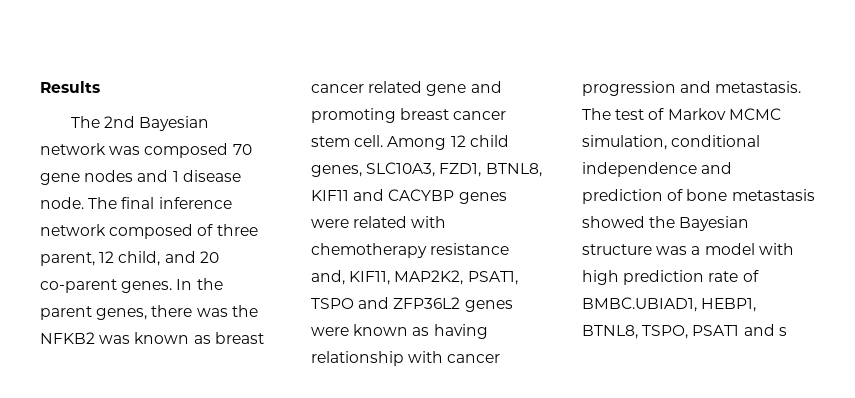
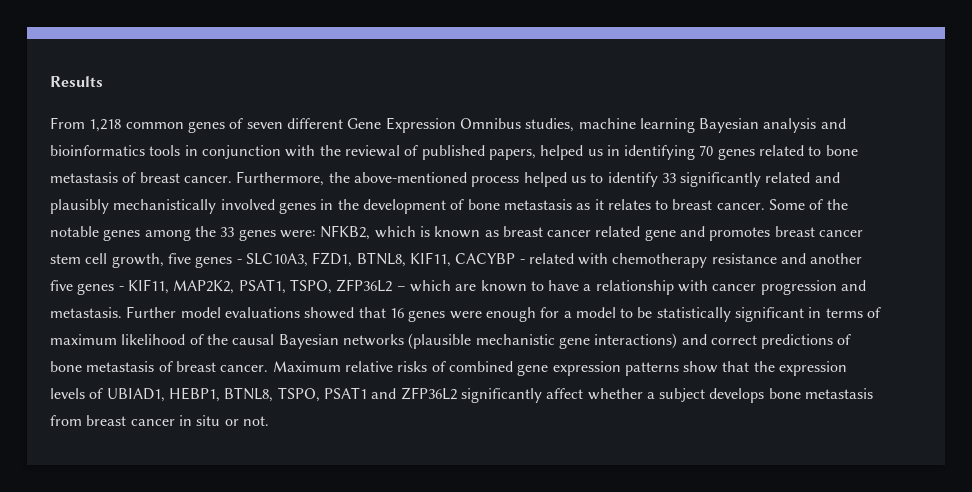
- The 2nd Bayesian network was composed 70 gene nodes and 1 disease node. The final inference network composed of three parent, 12 child, and 20 co-parent genes. In the parent genes, there was the NFKB2 was known as breast cancer related gene and promoting breast cancer stem cell. Among 12 child genes, SLC10A3, FZD1, BTNL8, KIF11 and CACYBP genes were related with chemotherapy resistance and, KIF11, MAP2K2, PSAT1, TSPO and ZFP36L2 genes were known as having relationship with cancer progression and metastasis.
+ From 1,218 common genes of seven different Gene Expression Omnibus studies, machine learning Bayesian analysis and bioinformatics tools in conjunction with the reviewal of published papers, helped us in identifying 70 genes related to bone metastasis of breast cancer. Furthermore, the above-mentioned process helped us to identify 33 significantly related and plausibly mechanistically involved genes in the development of bone metastasis as it relates to breast cancer. Some of the notable genes among the 33 genes were: NFKB2, which is known as breast cancer related gene and promotes breast cancer stem cell growth, five genes - SLC10A3, FZD1, BTNL8, KIF11, CACYBP - related with chemotherapy resistance and another five genes - KIF11, MAP2K2, PSAT1, TSPO, ZFP36L2 – which are known to have a relationship with cancer progression and metastasis.
- The test of Markov MCMC simulation, conditional independence and prediction of bone metastasis showed the Bayesian structure was a model with high prediction rate of BMBC.UBIAD1, HEBP1, BTNL8, TSPO, PSAT1 and s
+ Further model evaluations showed that 16 genes were enough for a model to be statistically significant in terms of maximum likelihood of the causal Bayesian networks (plausible mechanistic gene interactions) and correct predictions of bone metastasis of breast cancer. Maximum relative risks of combined gene expression patterns show that the expression levels of UBIAD1, HEBP1, BTNL8, TSPO, PSAT1 and ZFP36L2 significantly affect whether a subject develops bone metastasis from breast cancer in situ or not.

